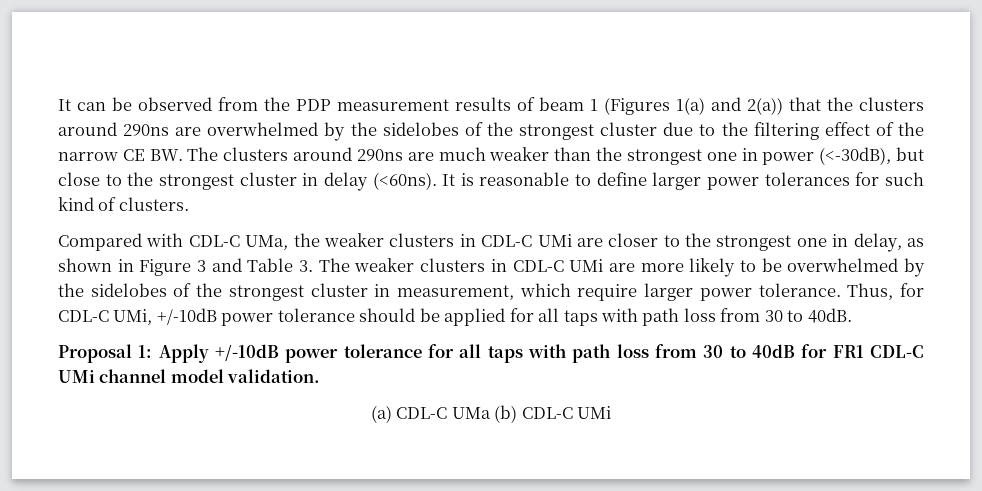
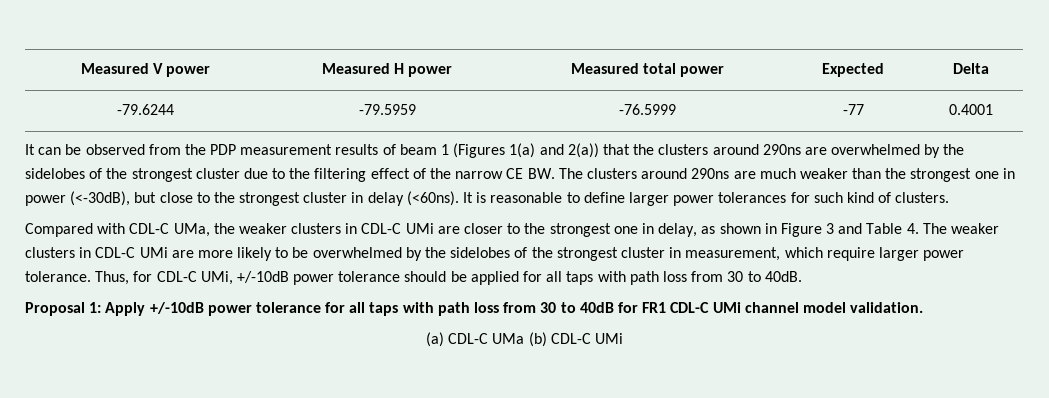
+ Measured V power | Measured H power | Measured total power | Expected | Delta
+ -79.6244 | -79.5959 | -76.5999 | -77 | 0.4001
- Compared with CDL-C UMa, the weaker clusters in CDL-C UMi are closer to the strongest one in delay, as shown in Figure 3 and Table 3. The weaker clusters in CDL-C UMi are more likely to be overwhelmed by the sidelobes of the strongest cluster in measurement, which require larger power tolerance.
+ Compared with CDL-C UMa, the weaker clusters in CDL-C UMi are closer to the strongest one in delay, as shown in Figure 3 and Table 4. The weaker clusters in CDL-C UMi are more likely to be overwhelmed by the sidelobes of the strongest cluster in measurement, which require larger power tolerance.

